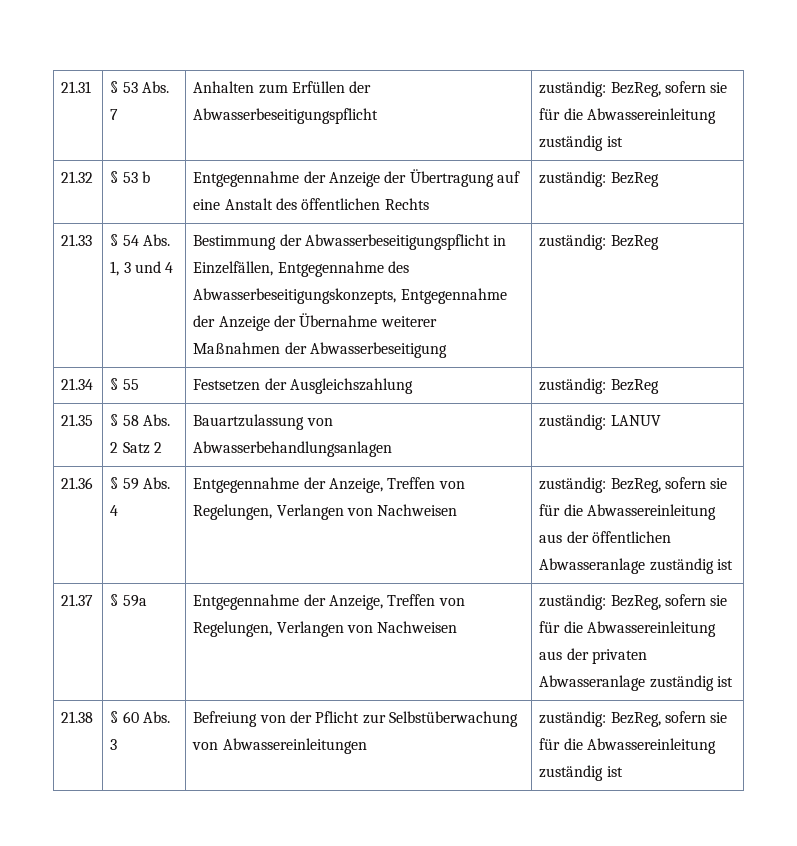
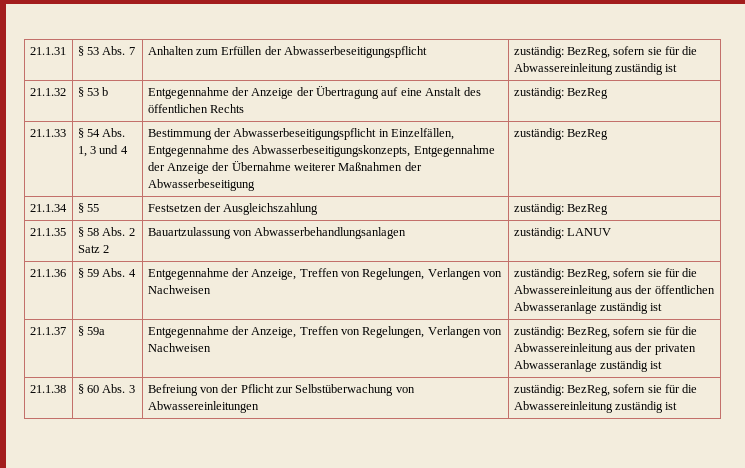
- 21.31 | § 53 Abs. 7 | Anhalten zum Erfüllen der Abwasserbeseitigungspflicht | zuständig: BezReg, sofern sie für die Abwassereinleitung zuständig ist
+ 21.1.31 | § 53 Abs. 7 | Anhalten zum Erfüllen der Abwasserbeseitigungspflicht | zuständig: BezReg, sofern sie für die Abwassereinleitung zuständig ist
- 21.32 | § 53 b | Entgegennahme der Anzeige der Übertragung auf eine Anstalt des öffentlichen Rechts | zuständig: BezReg
+ 21.1.32 | § 53 b | Entgegennahme der Anzeige der Übertragung auf eine Anstalt des öffentlichen Rechts | zuständig: BezReg
- 21.33 | § 54 Abs. 1, 3 und 4 | Bestimmung der Abwasserbeseitigungspflicht in Einzelfällen, Entgegennahme des Abwasserbeseitigungskonzepts, Entgegennahme der Anzeige der Übernahme weiterer Maßnahmen der Abwasserbeseitigung | zuständig: BezReg
+ 21.1.33 | § 54 Abs. 1, 3 und 4 | Bestimmung der Abwasserbeseitigungspflicht in Einzelfällen, Entgegennahme des Abwasserbeseitigungskonzepts, Entgegennahme der Anzeige der Übernahme weiterer Maßnahmen der Abwasserbeseitigung | zuständig: BezReg
- 21.34 | § 55 | Festsetzen der Ausgleichszahlung | zuständig: BezReg
+ 21.1.34 | § 55 | Festsetzen der Ausgleichszahlung | zuständig: BezReg
- 21.35 | § 58 Abs. 2 Satz 2 | Bauartzulassung von Abwasserbehandlungsanlagen | zuständig: LANUV
+ 21.1.35 | § 58 Abs. 2 Satz 2 | Bauartzulassung von Abwasserbehandlungsanlagen | zuständig: LANUV
- 21.36 | § 59 Abs. 4 | Entgegennahme der Anzeige, Treffen von Regelungen, Verlangen von Nachweisen | zuständig: BezReg, sofern sie für die Abwassereinleitung aus der öffentlichen Abwasseranlage zuständig ist
+ 21.1.36 | § 59 Abs. 4 | Entgegennahme der Anzeige, Treffen von Regelungen, Verlangen von Nachweisen | zuständig: BezReg, sofern sie für die Abwassereinleitung aus der öffentlichen Abwasseranlage zuständig ist
- 21.37 | § 59a | Entgegennahme der Anzeige, Treffen von Regelungen, Verlangen von Nachweisen | zuständig: BezReg, sofern sie für die Abwassereinleitung aus der privaten Abwasseranlage zuständig ist
+ 21.1.37 | § 59a | Entgegennahme der Anzeige, Treffen von Regelungen, Verlangen von Nachweisen | zuständig: BezReg, sofern sie für die Abwassereinleitung aus der privaten Abwasseranlage zuständig ist
- 21.38 | § 60 Abs. 3 | Befreiung von der Pflicht zur Selbstüberwachung von Abwassereinleitungen | zuständig: BezReg, sofern sie für die Abwassereinleitung zuständig ist
+ 21.1.38 | § 60 Abs. 3 | Befreiung von der Pflicht zur Selbstüberwachung von Abwassereinleitungen | zuständig: BezReg, sofern sie für die Abwassereinleitung zuständig ist

